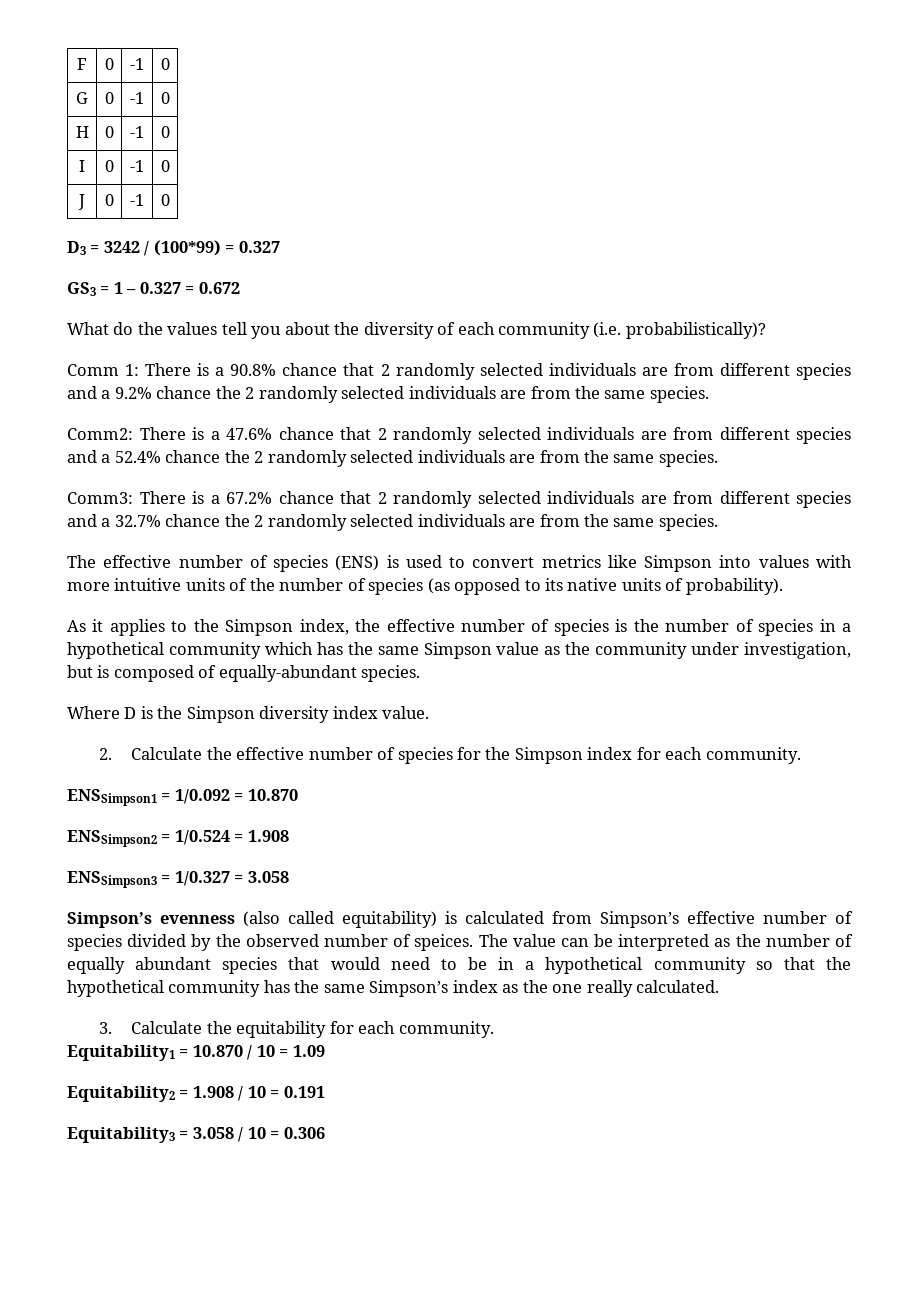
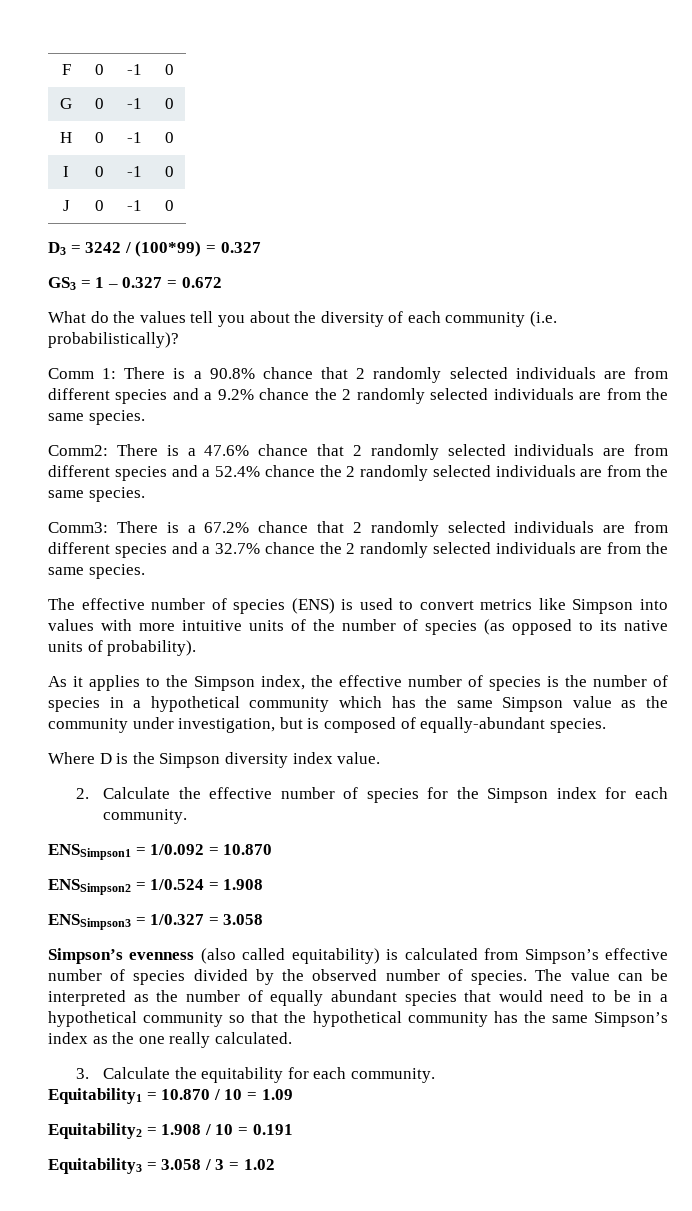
- Simpson’s evenness (also called equitability) is calculated from Simpson’s effective number of species divided by the observed number of speices.
+ Simpson’s evenness (also called equitability) is calculated from Simpson’s effective number of species divided by the observed number of species.
- Equitability3 = 3.058 / 10 = 0.306
+ Equitability3 = 3.058 / 3 = 1.02

